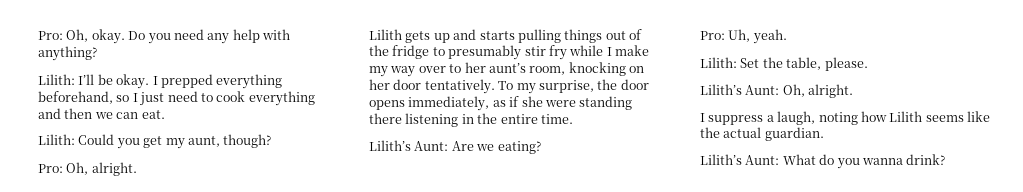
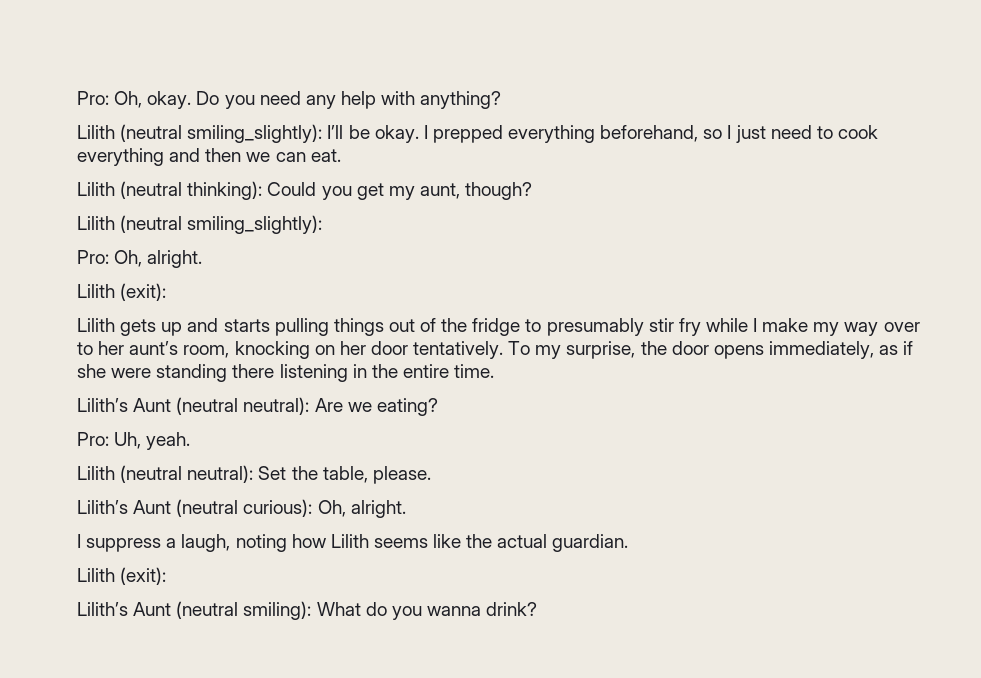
- Lilith: I’ll be okay.
+ Lilith (neutral smiling_slightly): I’ll be okay.
- Lilith: Could you get my aunt, though?
+ Lilith (neutral thinking): Could you get my aunt, though?
+ Lilith (neutral smiling_slightly):
  Pro: Oh, alright.
+ Lilith (exit):
- Lilith’s Aunt: Are we eating?
+ Lilith’s Aunt (neutral neutral): Are we eating?
- Lilith: Set the table, please.
+ Lilith (neutral neutral): Set the table, please.
- Lilith’s Aunt: Oh, alright.
+ Lilith’s Aunt (neutral curious): Oh, alright.
  I suppress a laugh, noting how Lilith seems like the actual guardian.
- Lilith’s Aunt: What do you wanna drink?
+ Lilith (exit):
+ Lilith’s Aunt (neutral smiling): What do you wanna drink?

